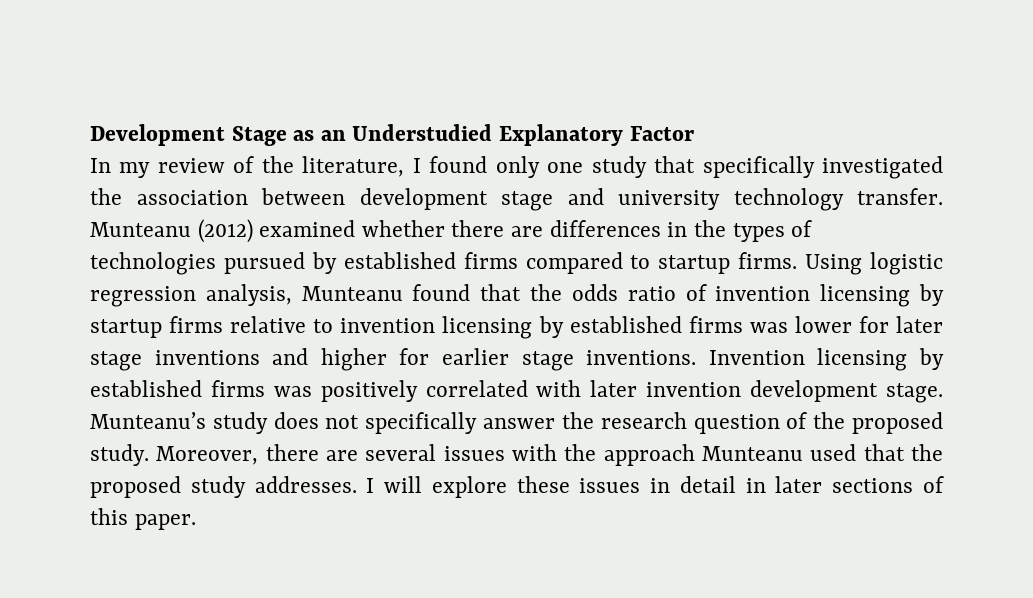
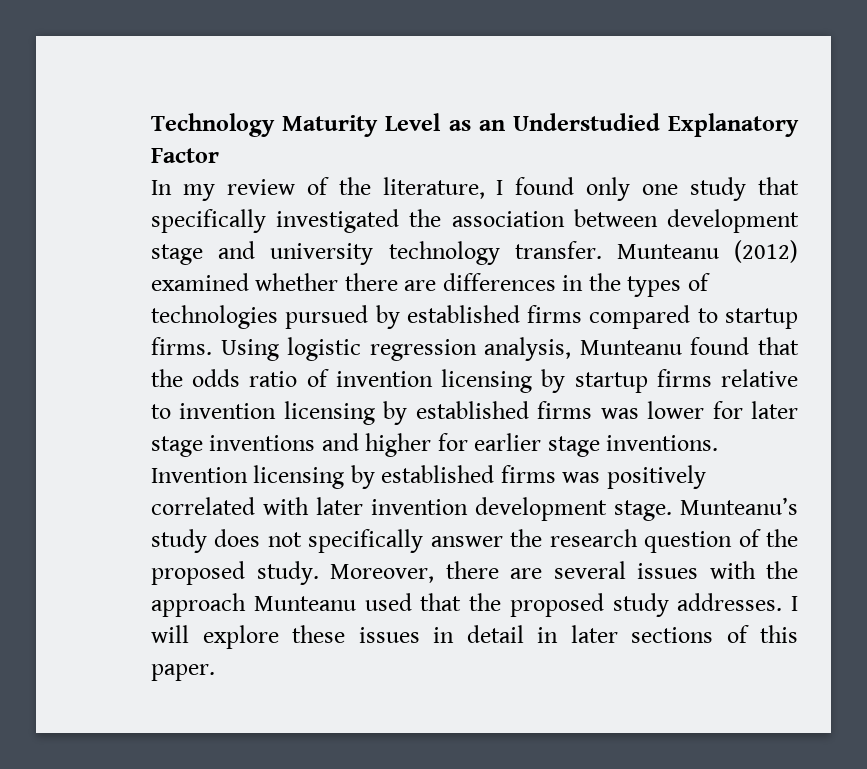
- Development Stage as an Understudied Explanatory Factor
+ Technology Maturity Level as an Understudied Explanatory Factor

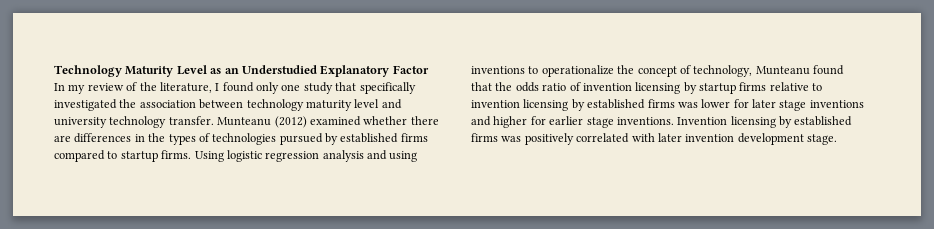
- In my review of the literature, I found only one study that specifically investigated the association between development stage and university technology transfer.
+ In my review of the literature, I found only one study that specifically investigated the association between technology maturity level and university technology transfer.
- Using logistic regression analysis, Munteanu found that the odds ratio of invention licensing by startup firms relative to invention licensing by established firms was lower for later stage inventions and higher for earlier stage inventions.
+ Using logistic regression analysis and using inventions to operationalize the concept of technology, Munteanu found that the odds ratio of invention licensing by startup firms relative to invention licensing by established firms was lower for later stage inventions and higher for earlier stage inventions.
- Munteanu’s study does not specifically answer the research question of the proposed study. Moreover, there are several issues with the approach Munteanu used that the proposed study addresses. I will explore these issues in detail in later sections of this paper.

